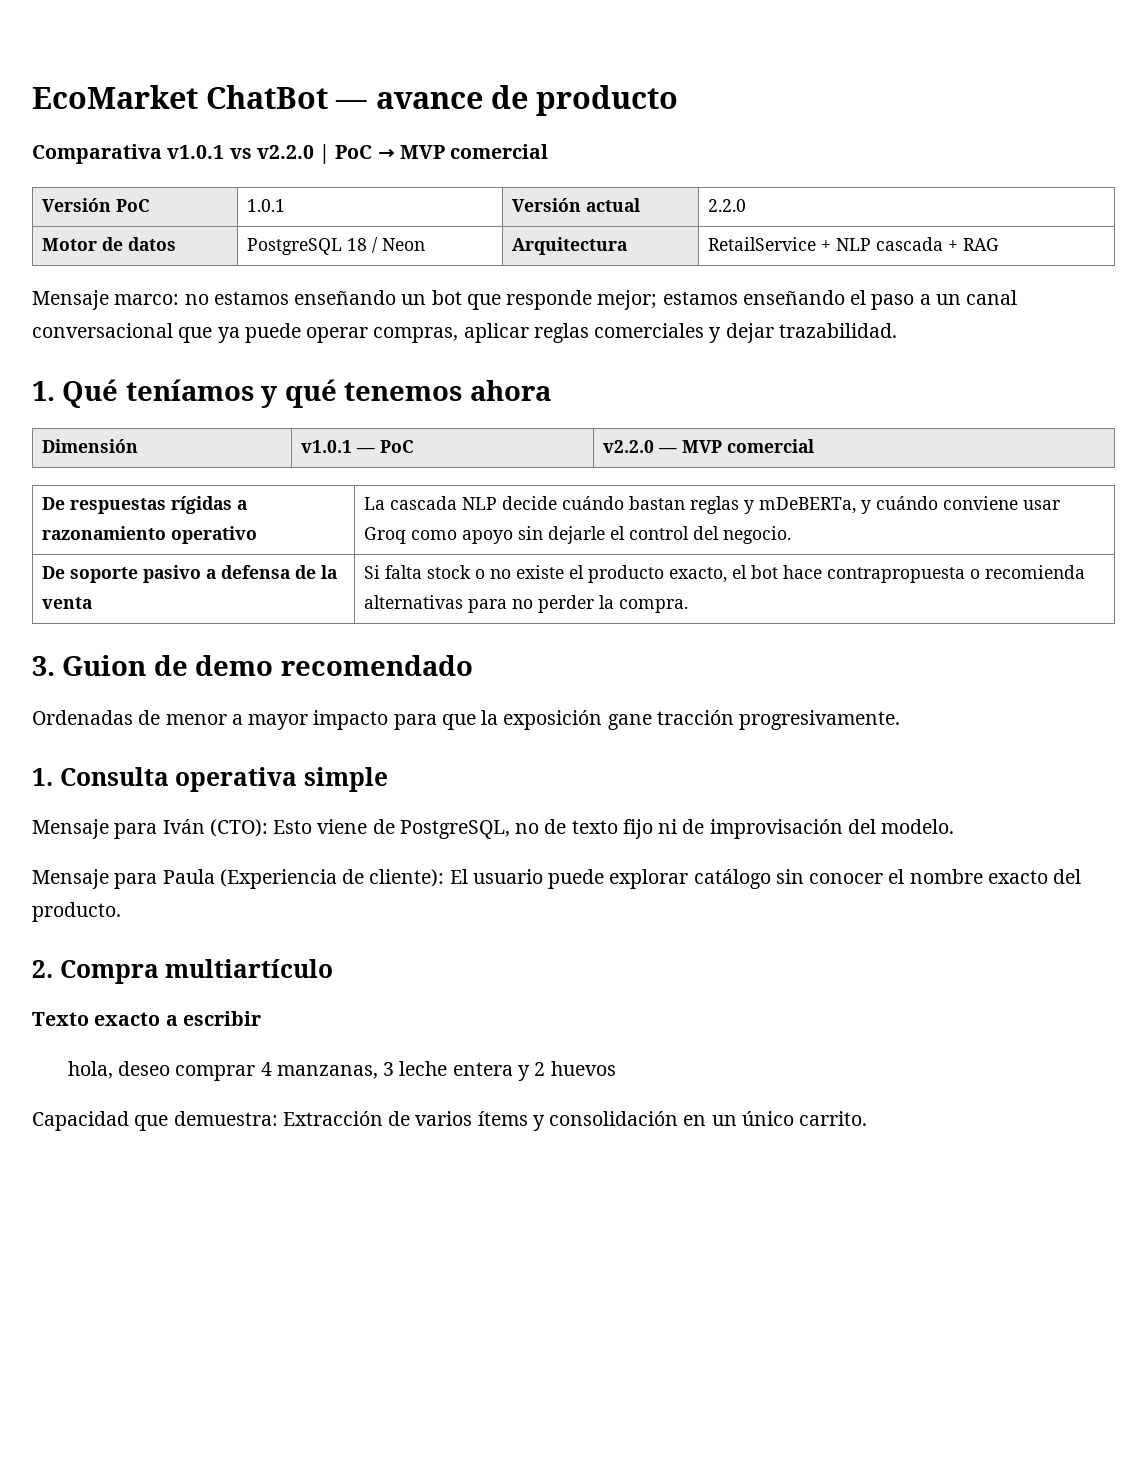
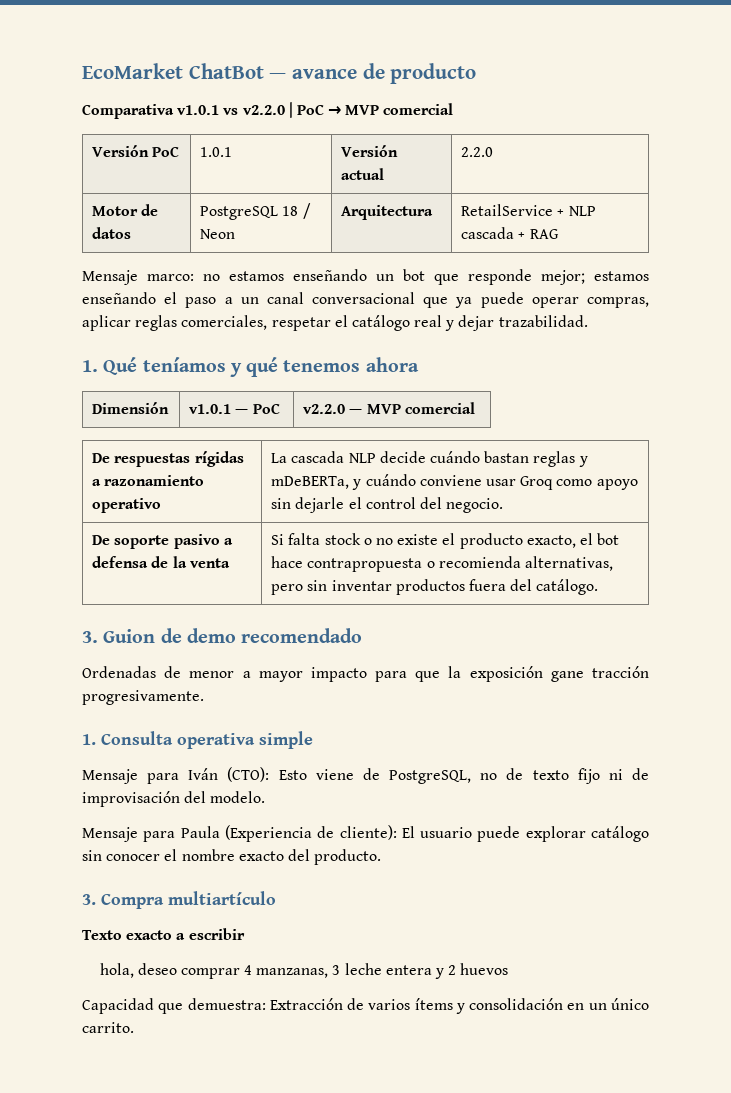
- Mensaje marco: no estamos enseñando un bot que responde mejor; estamos enseñando el paso a un canal conversacional que ya puede operar compras, aplicar reglas comerciales y dejar trazabilidad.
+ Mensaje marco: no estamos enseñando un bot que responde mejor; estamos enseñando el paso a un canal conversacional que ya puede operar compras, aplicar reglas comerciales, respetar el catálogo real y dejar trazabilidad.
- De soporte pasivo a defensa de la venta | Si falta stock o no existe el producto exacto, el bot hace contrapropuesta o recomienda alternativas para no perder la compra.
+ De soporte pasivo a defensa de la venta | Si falta stock o no existe el producto exacto, el bot hace contrapropuesta o recomienda alternativas, pero sin inventar productos fuera del catálogo.
- 2. Compra multiartículo
+ 3. Compra multiartículo

